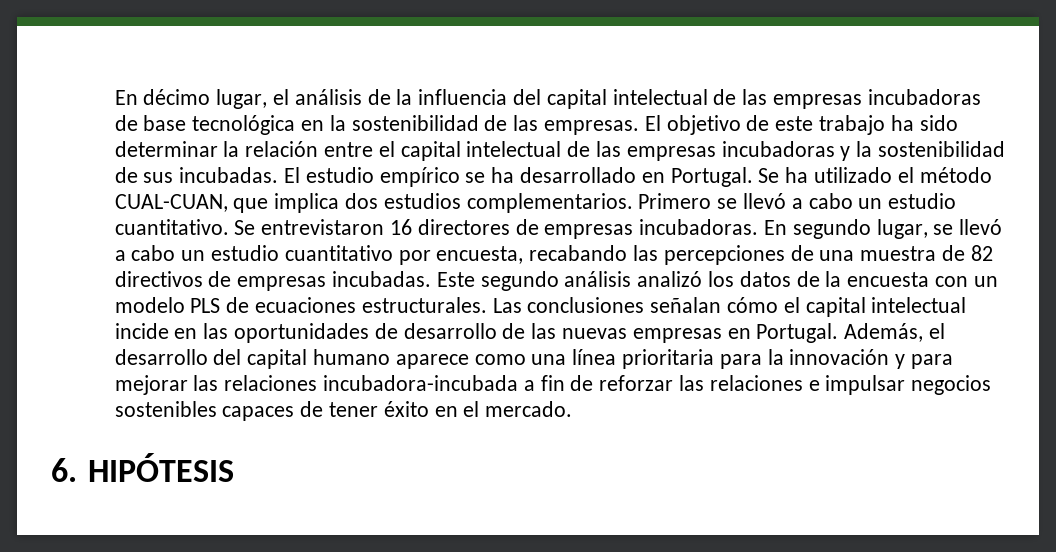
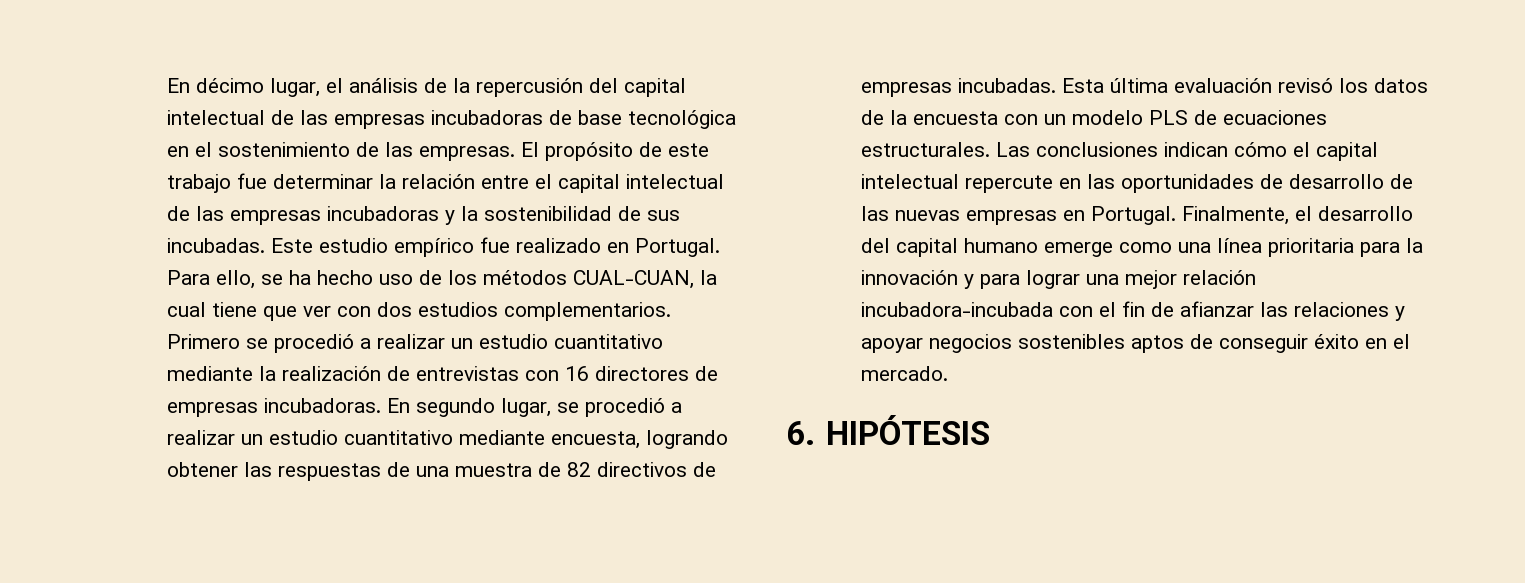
- En décimo lugar, el análisis de la influencia del capital intelectual de las empresas incubadoras de base tecnológica en la sostenibilidad de las empresas.
+ En décimo lugar, el análisis de la repercusión del capital intelectual de las empresas incubadoras de base tecnológica en el sostenimiento de las empresas.
- El objetivo de este trabajo ha sido determinar la relación entre el capital intelectual de las empresas incubadoras y la sostenibilidad de sus incubadas.
+ El propósito de este trabajo fue determinar la relación entre el capital intelectual de las empresas incubadoras y la sostenibilidad de sus incubadas.
- El estudio empírico se ha desarrollado en Portugal. Se ha utilizado el método CUAL-CUAN, que implica dos estudios complementarios.
+ Este estudio empírico fue realizado en Portugal. Para ello, se ha hecho uso de los métodos CUAL-CUAN, la cual tiene que ver con dos estudios complementarios.
- Primero se llevó a cabo un estudio cuantitativo. Se entrevistaron 16 directores de empresas incubadoras.
+ Primero se procedió a realizar un estudio cuantitativo mediante la realización de entrevistas con 16 directores de empresas incubadoras.
- En segundo lugar, se llevó a cabo un estudio cuantitativo por encuesta, recabando las percepciones de una muestra de 82 directivos de empresas incubadas.
+ En segundo lugar, se procedió a realizar un estudio cuantitativo mediante encuesta, logrando obtener las respuestas de una muestra de 82 directivos de empresas incubadas.
- Este segundo análisis analizó los datos de la encuesta con un modelo PLS de ecuaciones estructurales.
+ Esta última evaluación revisó los datos de la encuesta con un modelo PLS de ecuaciones estructurales.
- Las conclusiones señalan cómo el capital intelectual incide en las oportunidades de desarrollo de las nuevas empresas en Portugal.
+ Las conclusiones indican cómo el capital intelectual repercute en las oportunidades de desarrollo de las nuevas empresas en Portugal.
- Además, el desarrollo del capital humano aparece como una línea prioritaria para la innovación y para mejorar las relaciones incubadora-incubada a fin de reforzar las relaciones e impulsar negocios sostenibles capaces de tener éxito en el mercado.
+ Finalmente, el desarrollo del capital humano emerge como una línea prioritaria para la innovación y para lograr una mejor relación incubadora-incubada con el fin de afianzar las relaciones y apoyar negocios sostenibles aptos de conseguir éxito en el mercado.

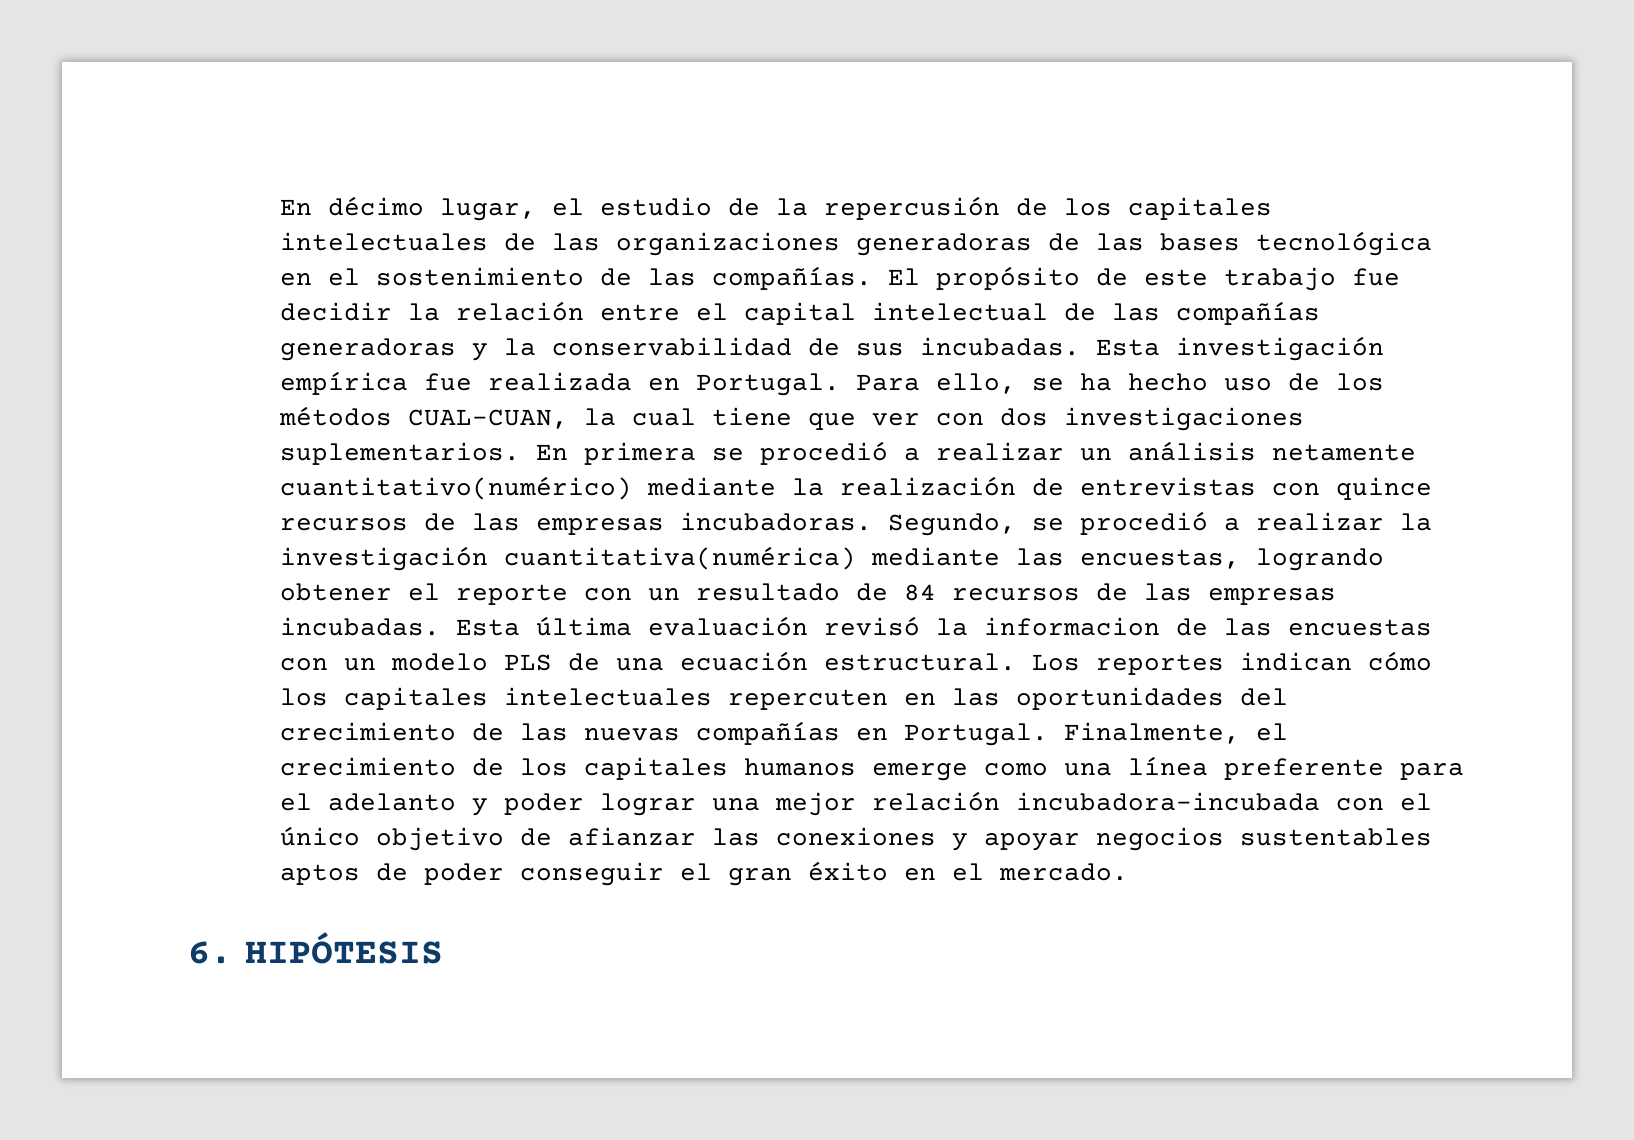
- En décimo lugar, el análisis de la repercusión del capital intelectual de las empresas incubadoras de base tecnológica en el sostenimiento de las empresas.
+ En décimo lugar, el estudio de la repercusión de los capitales intelectuales de las organizaciones generadoras de las bases tecnológica en el sostenimiento de las compañías.
- El propósito de este trabajo fue determinar la relación entre el capital intelectual de las empresas incubadoras y la sostenibilidad de sus incubadas.
+ El propósito de este trabajo fue decidir la relación entre el capital intelectual de las compañías generadoras y la conservabilidad de sus incubadas.
- Este estudio empírico fue realizado en Portugal.
+ Esta investigación empírica fue realizada en Portugal.
- Para ello, se ha hecho uso de los métodos CUAL-CUAN, la cual tiene que ver con dos estudios complementarios. Primero se procedió a realizar un estudio cuantitativo mediante la realización de entrevistas con 16 directores de empresas incubadoras. En segundo lugar, se procedió a realizar un estudio cuantitativo mediante encuesta, logrando obtener las respuestas de una muestra de 82 directivos de empresas incubadas.
+ Para ello, se ha hecho uso de los métodos CUAL-CUAN, la cual tiene que ver con dos investigaciones suplementarios. En primera se procedió a realizar un análisis netamente cuantitativo(numérico) mediante la realización de entrevistas con quince recursos de las empresas incubadoras. Segundo, se procedió a realizar la investigación cuantitativa(numérica) mediante las encuestas, logrando obtener el reporte con un resultado de 84 recursos de las empresas incubadas.
- Esta última evaluación revisó los datos de la encuesta con un modelo PLS de ecuaciones estructurales. Las conclusiones indican cómo el capital intelectual repercute en las oportunidades de desarrollo de las nuevas empresas en Portugal.
+ Esta última evaluación revisó la informacion de las encuestas con un modelo PLS de una ecuación estructural. Los reportes indican cómo los capitales intelectuales repercuten en las oportunidades del crecimiento de las nuevas compañías en Portugal.
- Finalmente, el desarrollo del capital humano emerge como una línea prioritaria para la innovación y para lograr una mejor relación incubadora-incubada con el fin de afianzar las relaciones y apoyar negocios sostenibles aptos de conseguir éxito en el mercado.
+ Finalmente, el crecimiento de los capitales humanos emerge como una línea preferente para el adelanto y poder lograr una mejor relación incubadora-incubada con el único objetivo de afianzar las conexiones y apoyar negocios sustentables aptos de poder conseguir el gran éxito en el mercado.

